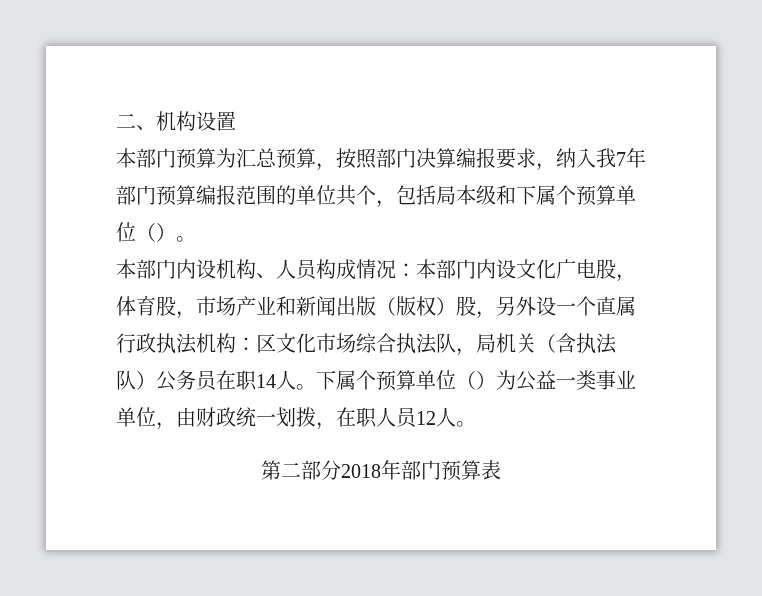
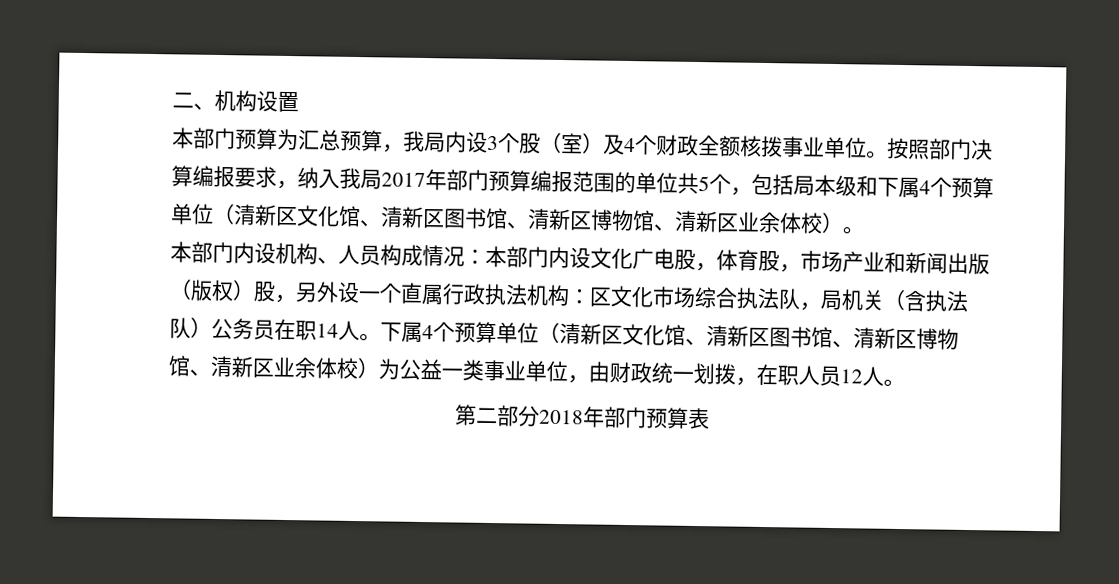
- 本部门预算为汇总预算，按照部门决算编报要求，纳入我7年部门预算编报范围的单位共个，包括局本级和下属个预算单位（）。
+ 本部门预算为汇总预算，我局内设3个股（室）及4个财政全额核拨事业单位。按照部门决算编报要求，纳入我局2017年部门预算编报范围的单位共5个，包括局本级和下属4个预算单位（清新区文化馆、清新区图书馆、清新区博物馆、清新区业余体校）。
- 下属个预算单位（）为公益一类事业单位，由财政统一划拨，在职人员12人。
+ 下属4个预算单位（清新区文化馆、清新区图书馆、清新区博物馆、清新区业余体校）为公益一类事业单位，由财政统一划拨，在职人员12人。

